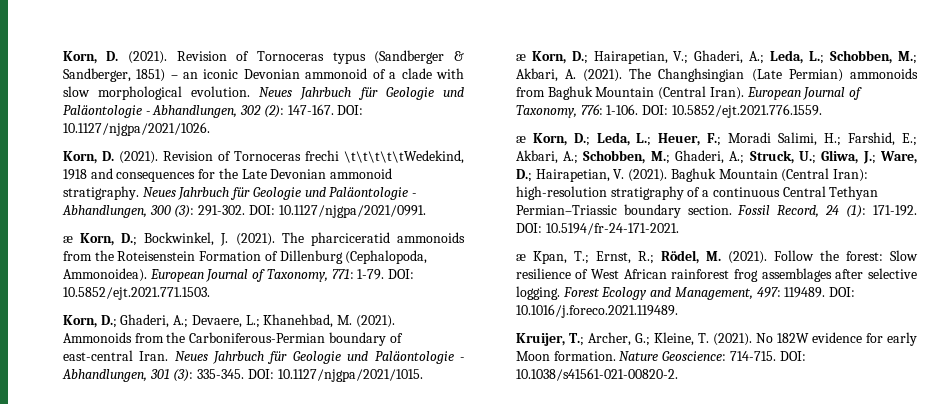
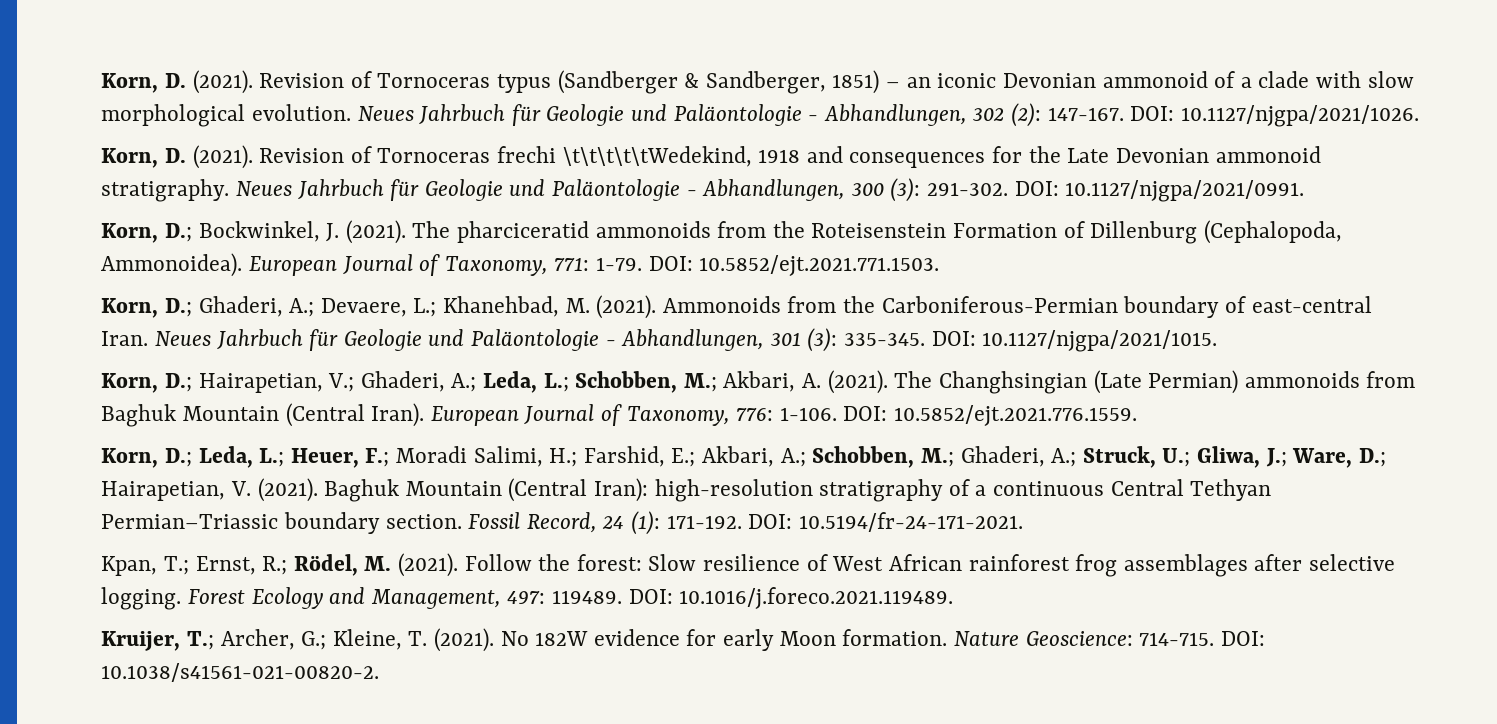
- æ Korn, D.; Bockwinkel, J. (2021).
+ Korn, D.; Bockwinkel, J. (2021).
- æ Korn, D.; Hairapetian, V.; Ghaderi, A.; Leda, L.; Schobben, M.; Akbari, A. (2021).
+ Korn, D.; Hairapetian, V.; Ghaderi, A.; Leda, L.; Schobben, M.; Akbari, A. (2021).
- æ Korn, D.; Leda, L.; Heuer, F.; Moradi Salimi, H.; Farshid, E.; Akbari, A.; Schobben, M.; Ghaderi, A.; Struck, U.; Gliwa, J.; Ware, D.; Hairapetian, V. (2021).
+ Korn, D.; Leda, L.; Heuer, F.; Moradi Salimi, H.; Farshid, E.; Akbari, A.; Schobben, M.; Ghaderi, A.; Struck, U.; Gliwa, J.; Ware, D.; Hairapetian, V. (2021).
- æ Kpan, T.; Ernst, R.; Rödel, M. (2021).
+ Kpan, T.; Ernst, R.; Rödel, M. (2021).

